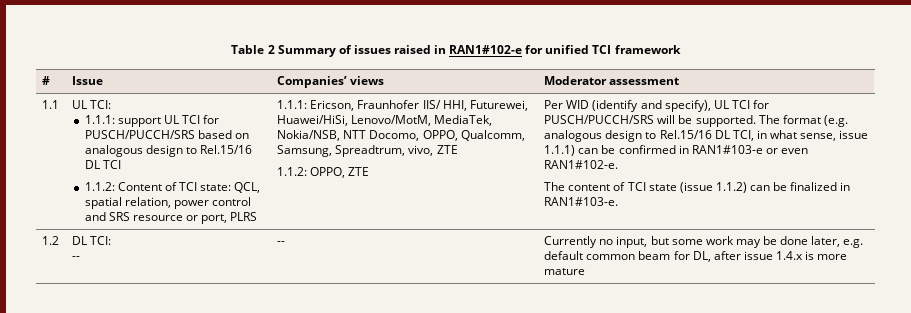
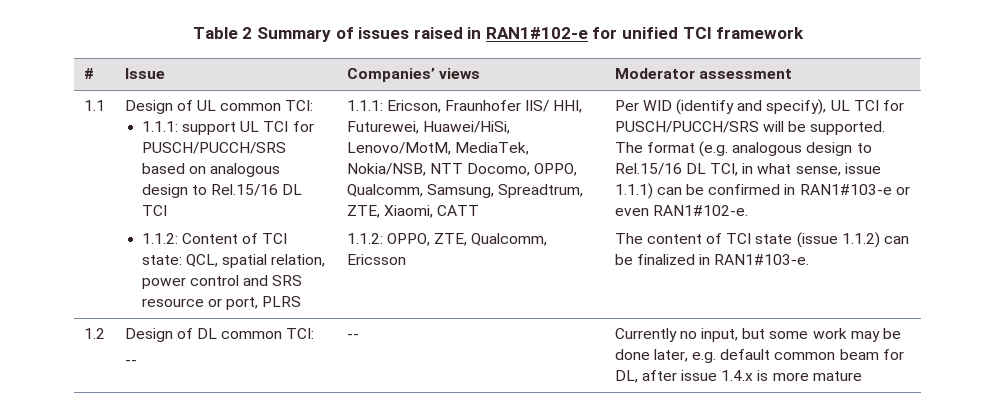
- UL TCI:
+ Design of UL common TCI:
- 1.1.1: Ericson, Fraunhofer IIS/ HHI, Futurewei, Huawei/HiSi, Lenovo/MotM, MediaTek, Nokia/NSB, NTT Docomo, OPPO, Qualcomm, Samsung, Spreadtrum, vivo, ZTE
+ 1.1.1: Ericson, Fraunhofer IIS/ HHI, Futurewei, Huawei/HiSi, Lenovo/MotM, MediaTek, Nokia/NSB, NTT Docomo, OPPO, Qualcomm, Samsung, Spreadtrum, ZTE, Xiaomi, CATT
- 1.1.2: OPPO, ZTE
+ 1.1.2: OPPO, ZTE, Qualcomm, Ericsson
- 1.2 | DL TCI:
+ 1.2 | Design of DL common TCI:

